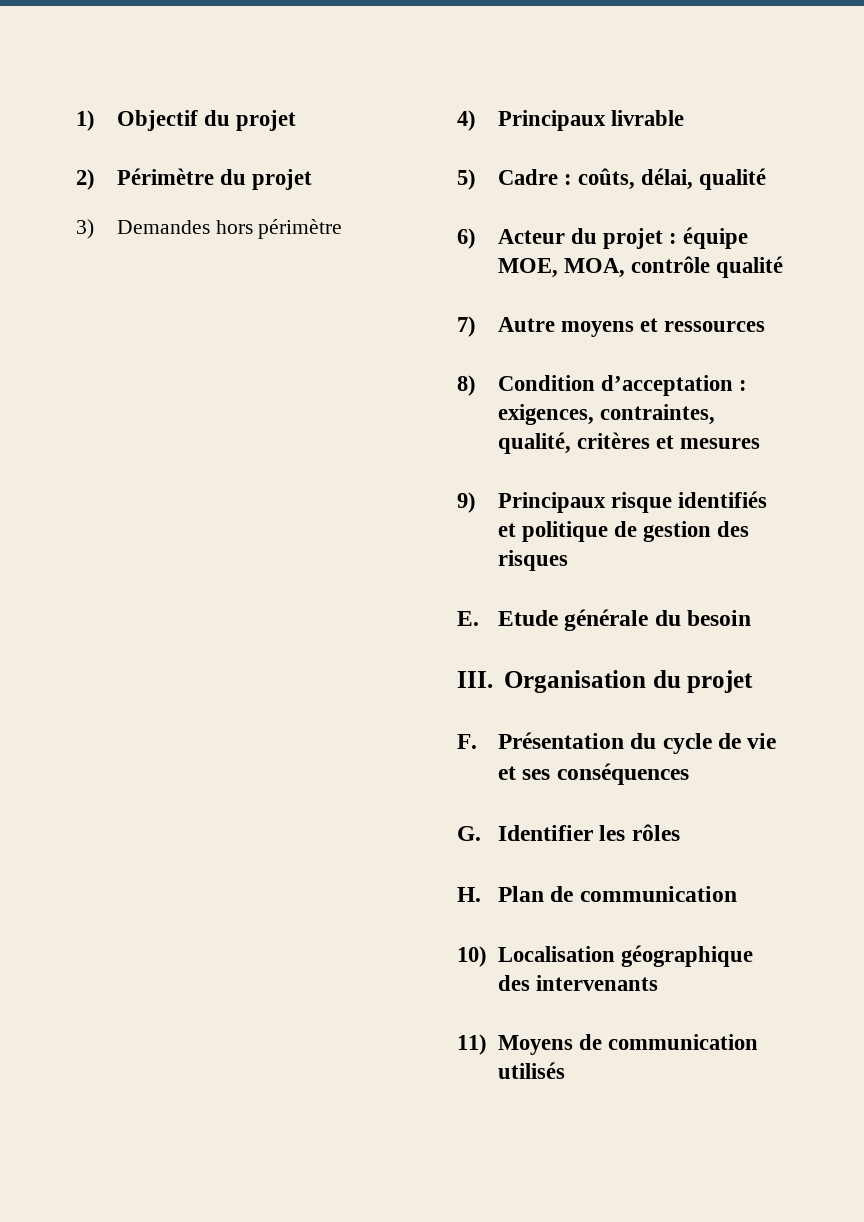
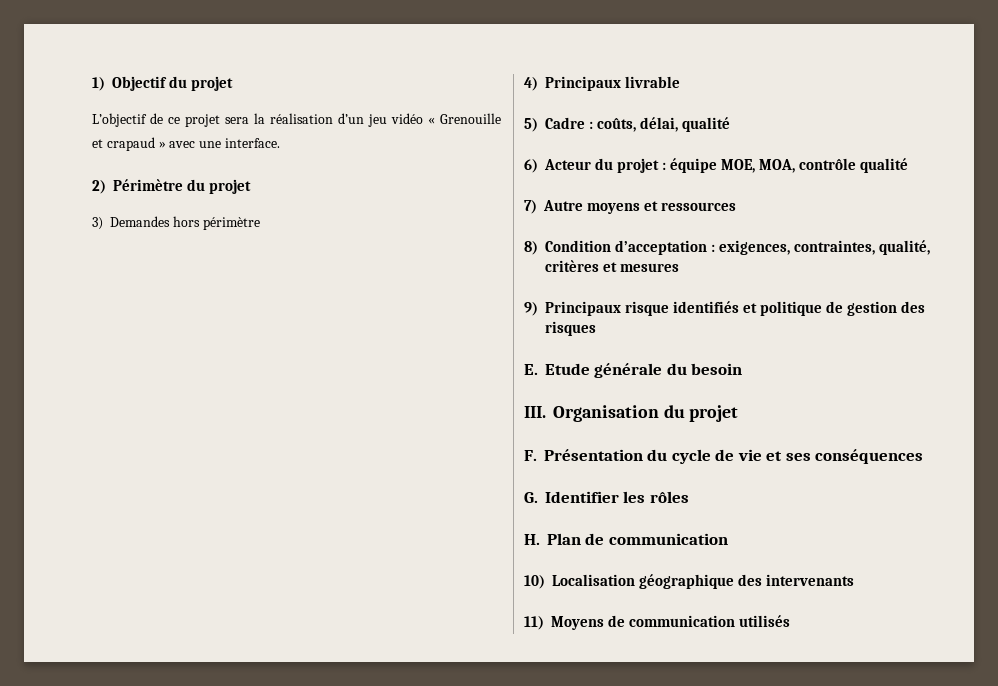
+ L’objectif de ce projet sera la réalisation d’un jeu vidéo « Grenouille et crapaud » avec une interface.

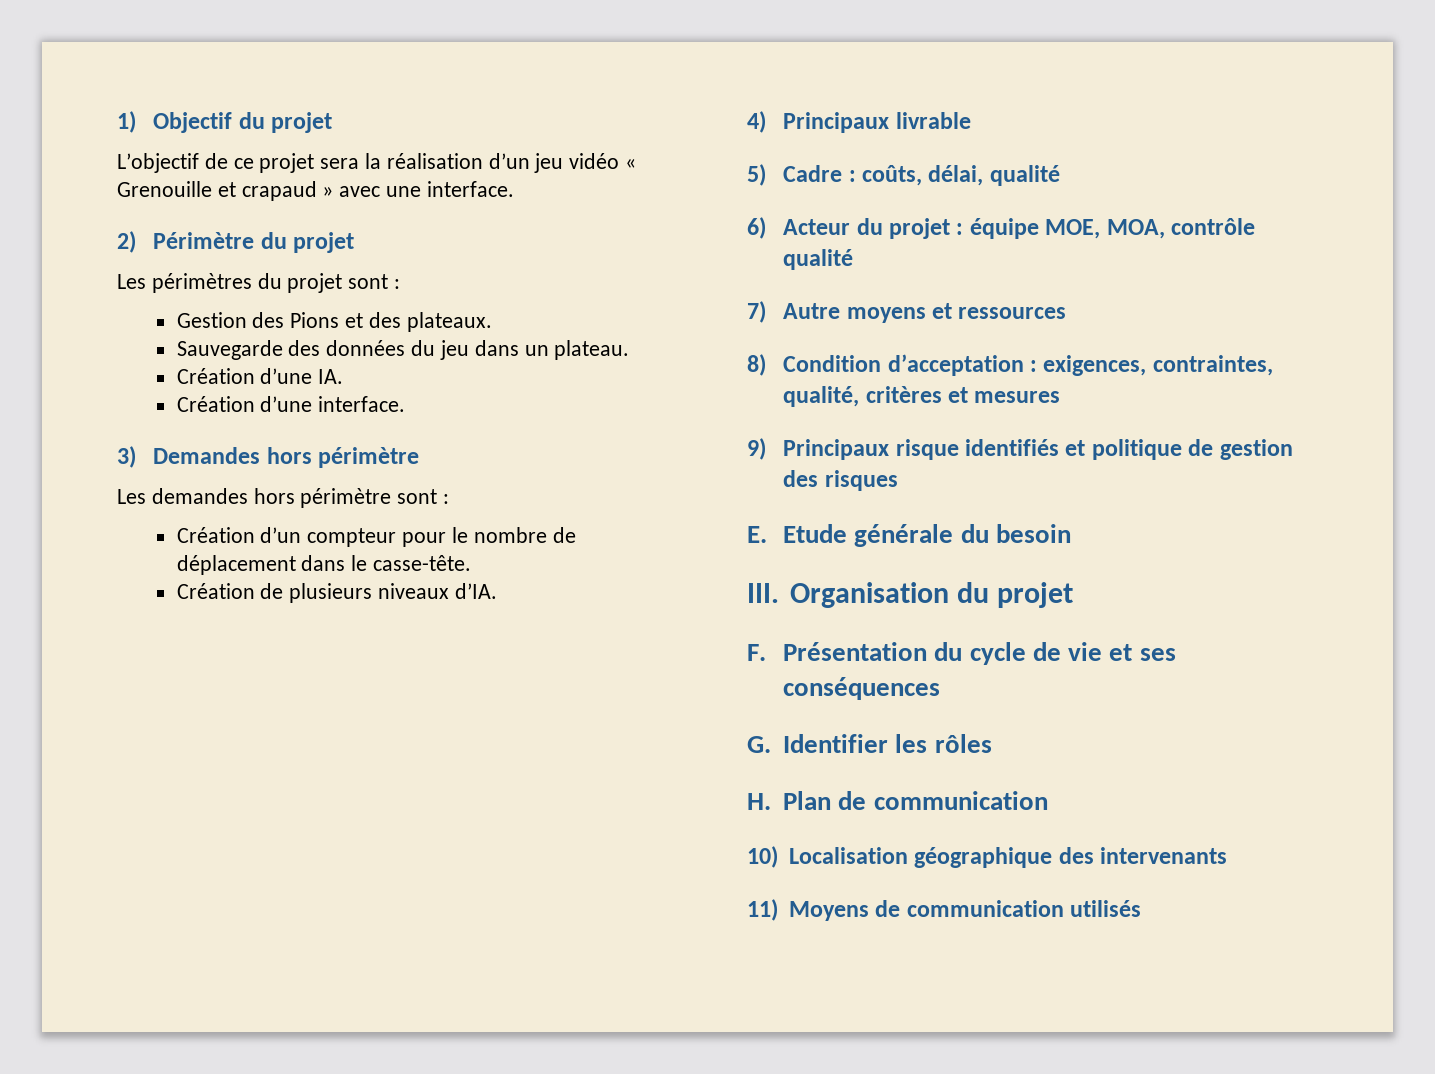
+ Les périmètres du projet sont :
+ Gestion des Pions et des plateaux.
+ Sauvegarde des données du jeu dans un plateau.
+ Création d’une IA.
+ Création d’une interface.
  3) Demandes hors périmètre
+ Les demandes hors périmètre sont :
+ Création d’un compteur pour le nombre de déplacement dans le casse-tête.
+ Création de plusieurs niveaux d’IA.

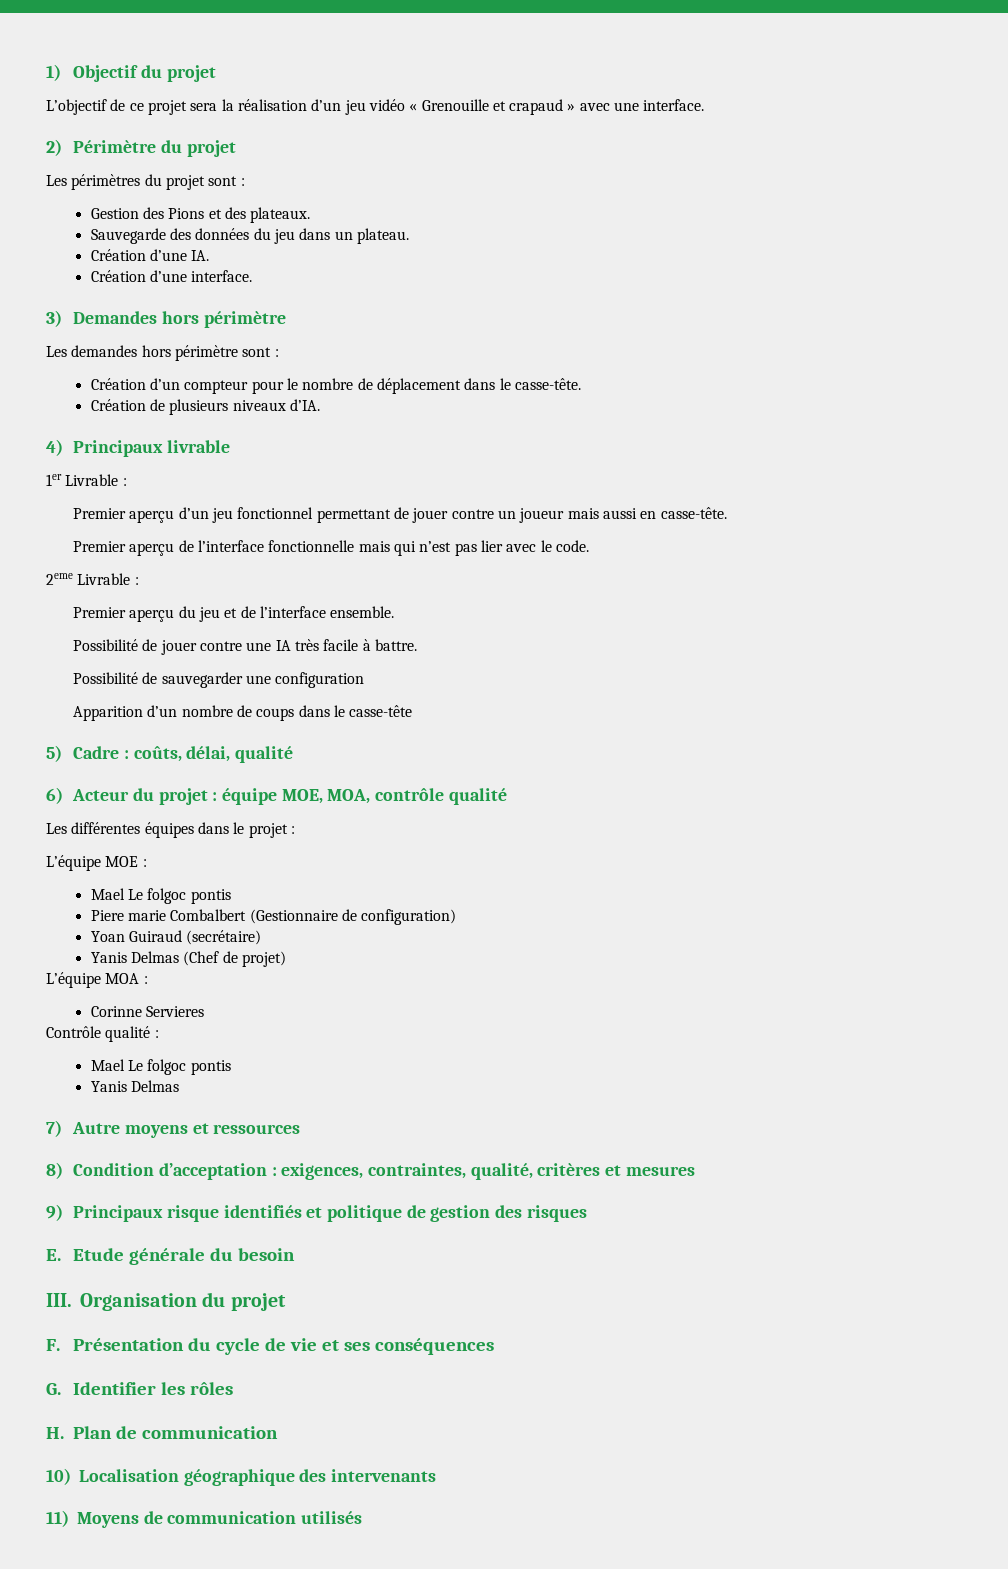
+ 1er Livrable :
+ Premier aperçu d’un jeu fonctionnel permettant de jouer contre un joueur mais aussi en casse-tête.
+ Premier aperçu de l’interface fonctionnelle mais qui n’est pas lier avec le code.
+ 2eme Livrable :
+ Premier aperçu du jeu et de l’interface ensemble.
+ Possibilité de jouer contre une IA très facile à battre.
+ Possibilité de sauvegarder une configuration
+ Apparition d’un nombre de coups dans le casse-tête
+ Les différentes équipes dans le projet :
+ L’équipe MOE :
+ Mael Le folgoc pontis
+ Piere marie Combalbert (Gestionnaire de configuration)
+ Yoan Guiraud (secrétaire)
+ Yanis Delmas (Chef de projet)
+ L’équipe MOA :
+ Corinne Servieres
+ Contrôle qualité :
+ Mael Le folgoc pontis
+ Yanis Delmas

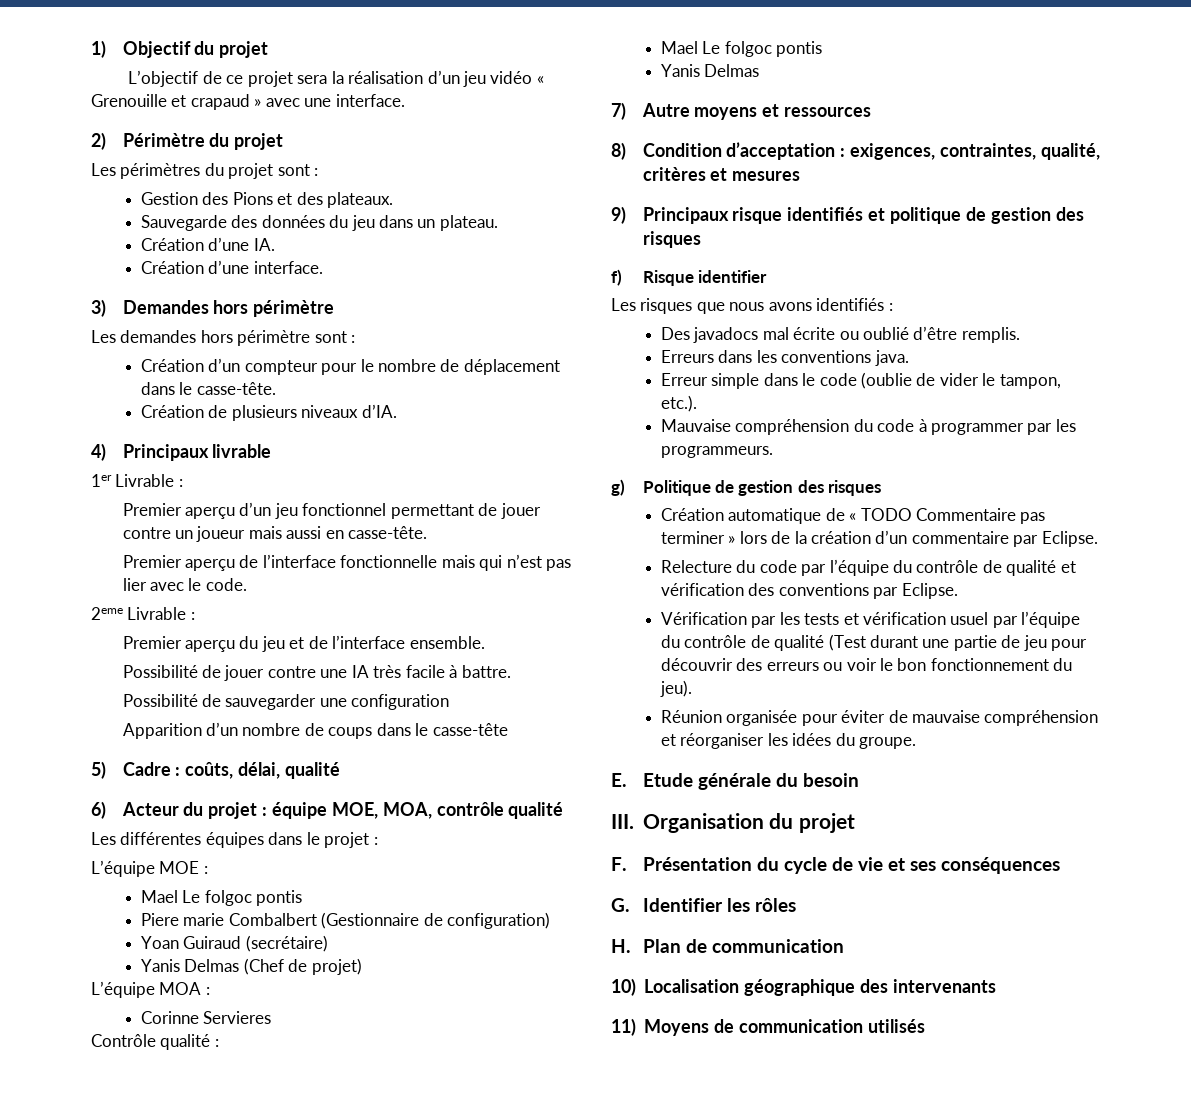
+ f) Risque identifier
+ Les risques que nous avons identifiés :
+ Des javadocs mal écrite ou oublié d’être remplis.
+ Erreurs dans les conventions java.
+ Erreur simple dans le code (oublie de vider le tampon, etc.).
+ Mauvaise compréhension du code à programmer par les programmeurs.
+ g) Politique de gestion des risques
+ Création automatique de « TODO Commentaire pas terminer » lors de la création d’un commentaire par Eclipse.
+ Relecture du code par l’équipe du contrôle de qualité et vérification des conventions par Eclipse.
+ Vérification par les tests et vérification usuel par l’équipe du contrôle de qualité (Test durant une partie de jeu pour découvrir des erreurs ou voir le bon fonctionnement du jeu).
+ Réunion organisée pour éviter de mauvaise compréhension et réorganiser les idées du groupe.

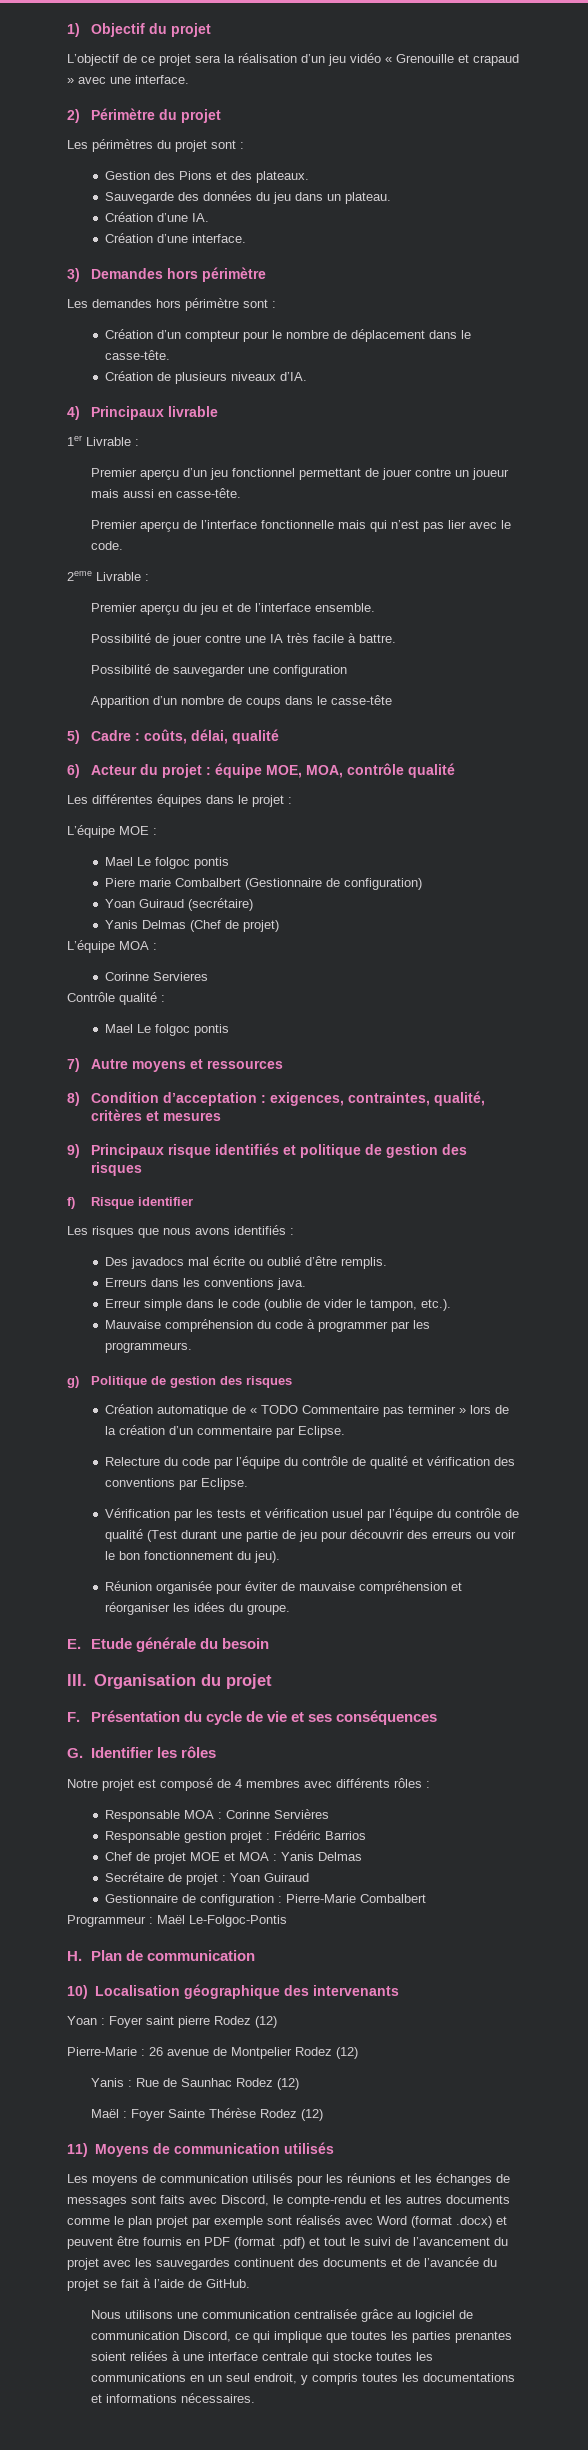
  Contrôle qualité :
  Mael Le folgoc pontis
- Yanis Delmas
+ Notre projet est composé de 4 membres avec différents rôles :
+ Responsable MOA : Corinne Servières
+ Responsable gestion projet : Frédéric Barrios
+ Chef de projet MOE et MOA : Yanis Delmas
+ Secrétaire de projet : Yoan Guiraud
+ Gestionnaire de configuration : Pierre-Marie Combalbert
+ Programmeur : Maël Le-Folgoc-Pontis
+ Yoan : Foyer saint pierre Rodez (12)
+ Pierre-Marie : 26 avenue de Montpelier Rodez (12)
+ Yanis : Rue de Saunhac Rodez (12)
+ Maël : Foyer Sainte Thérèse Rodez (12)
+ Les moyens de communication utilisés pour les réunions et les échanges de messages sont faits avec Discord, le compte-rendu et les autres documents comme le plan projet par exemple sont réalisés avec Word (format .docx) et peuvent être fournis en PDF (format .pdf) et tout le suivi de l’avancement du projet avec les sauvegardes continuent des documents et de l’avancée du projet se fait à l’aide de GitHub.
+ Nous utilisons une communication centralisée grâce au logiciel de communication Discord, ce qui implique que toutes les parties prenantes soient reliées à une interface centrale qui stocke toutes les communications en un seul endroit, y compris toutes les documentations et informations nécessaires.

